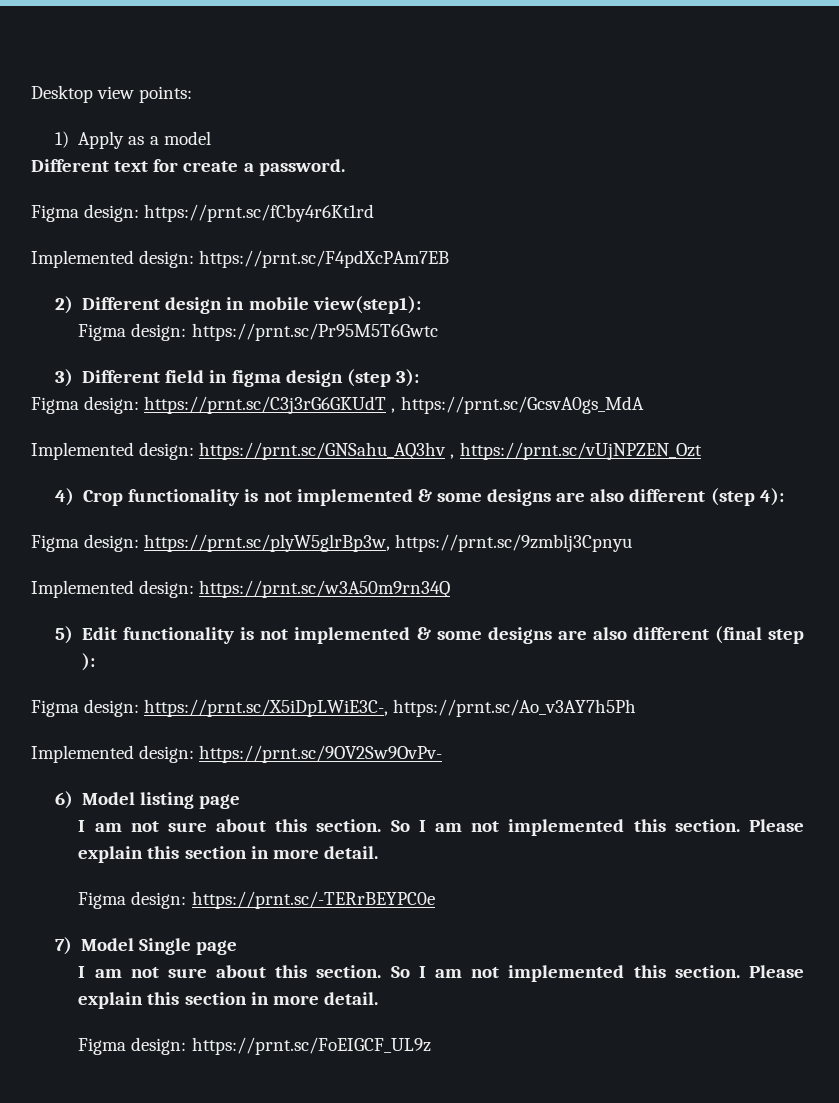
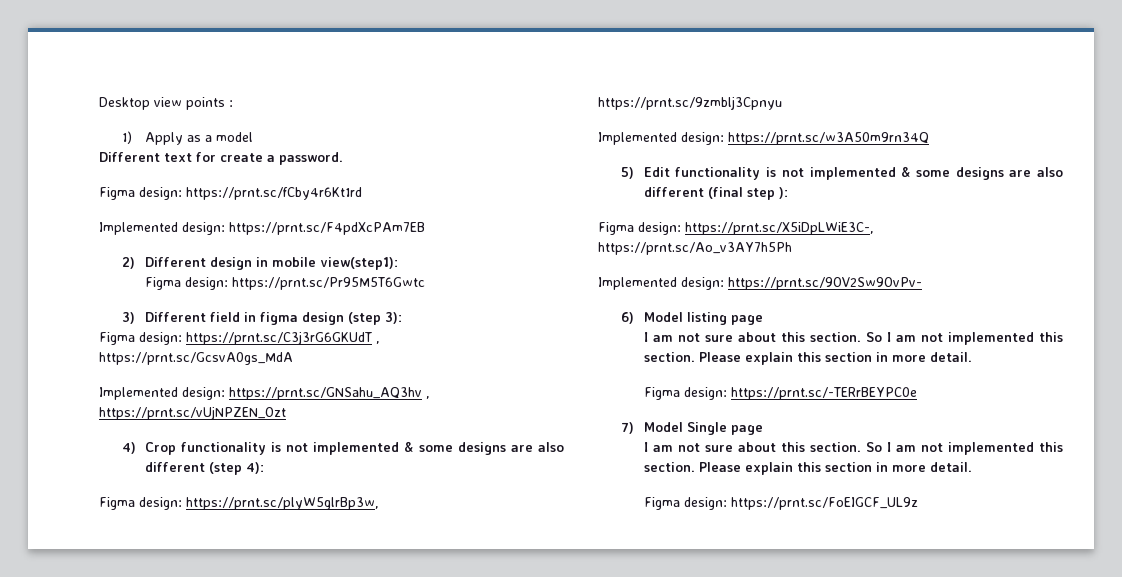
- Desktop view points:
+ Desktop view points :

